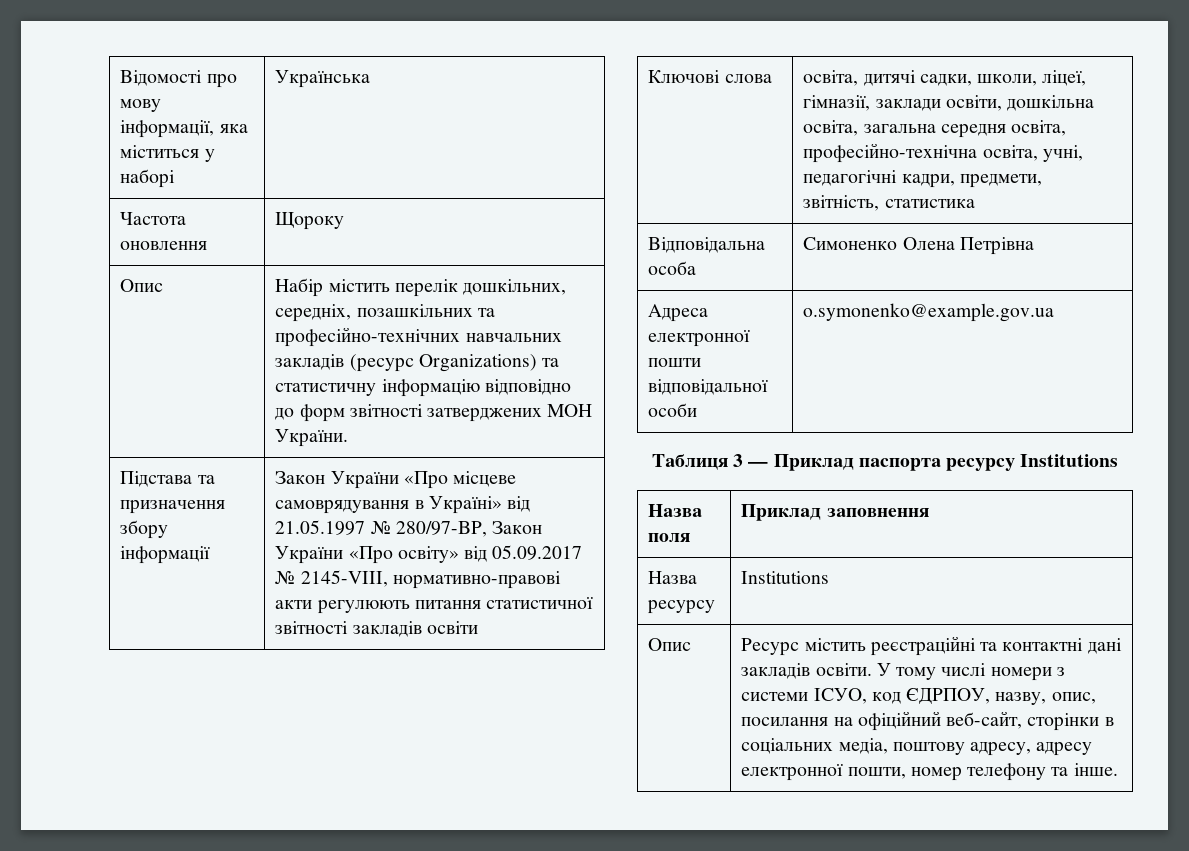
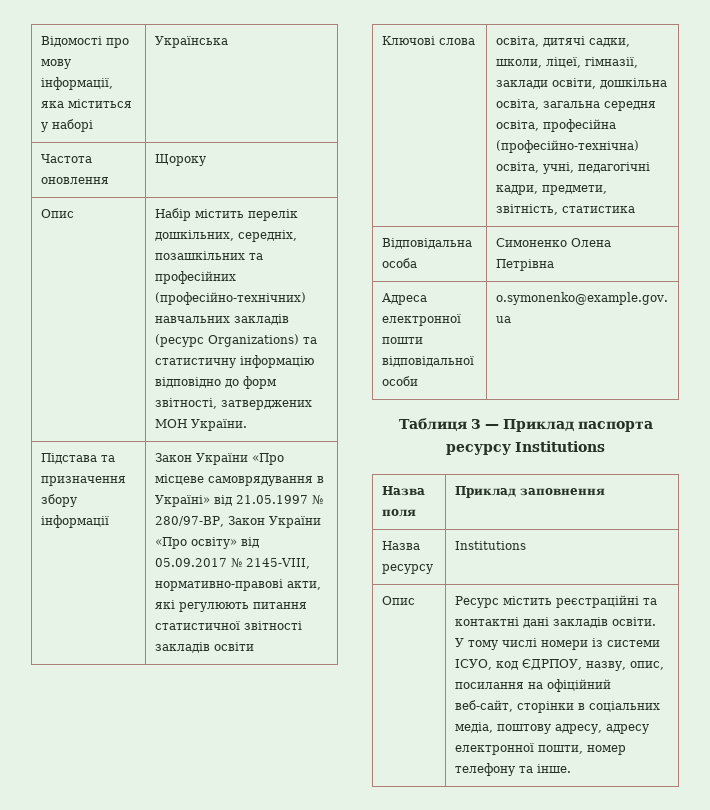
- Опис | Набір містить перелік дошкільних, середніх, позашкільних та професійно-технічних навчальних закладів (ресурс Organizations) та статистичну інформацію відповідно до форм звітності затверджених МОН України.
+ Опис | Набір містить перелік дошкільних, середніх, позашкільних та професійних (професійно-технічних) навчальних закладів (ресурс Organizations) та статистичну інформацію відповідно до форм звітності, затверджених МОН України.
- Підстава та призначення збору інформації | Закон України «Про місцеве самоврядування в Україні» від 21.05.1997 № 280/97-ВР, Закон України «Про освіту» від 05.09.2017 № 2145-VIII, нормативно-правові акти регулюють питання статистичної звітності закладів освіти
+ Підстава та призначення збору інформації | Закон України «Про місцеве самоврядування в Україні» від 21.05.1997 № 280/97-ВР, Закон України «Про освіту» від 05.09.2017 № 2145-VIII, нормативно-правові акти, які регулюють питання статистичної звітності закладів освіти
- Ключові слова | освіта, дитячі садки, школи, ліцеї, гімназії, заклади освіти, дошкільна освіта, загальна середня освіта, професійно-технічна освіта, учні, педагогічні кадри, предмети, звітність, статистика
+ Ключові слова | освіта, дитячі садки, школи, ліцеї, гімназії, заклади освіти, дошкільна освіта, загальна середня освіта, професійна (професійно-технічна) освіта, учні, педагогічні кадри, предмети, звітність, статистика
- Опис | Ресурс містить реєстраційні та контактні дані закладів освіти. У тому числі номери з системи ІСУО, код ЄДРПОУ, назву, опис, посилання на офіційний веб-сайт, сторінки в соціальних медіа, поштову адресу, адресу електронної пошти, номер телефону та інше.
+ Опис | Ресурс містить реєстраційні та контактні дані закладів освіти. У тому числі номери із системи ІСУО, код ЄДРПОУ, назву, опис, посилання на офіційний веб-сайт, сторінки в соціальних медіа, поштову адресу, адресу електронної пошти, номер телефону та інше.

